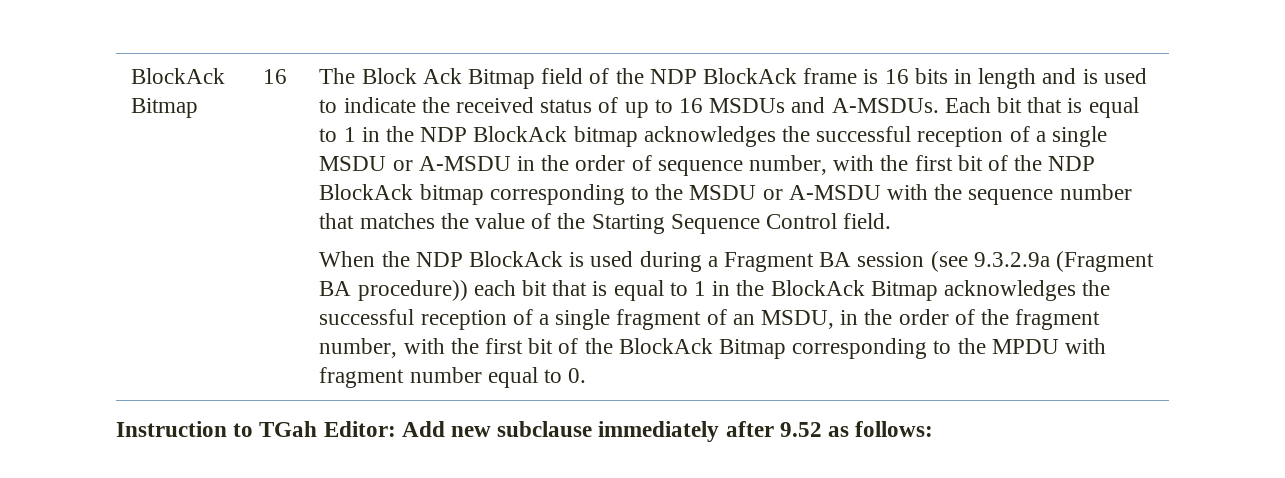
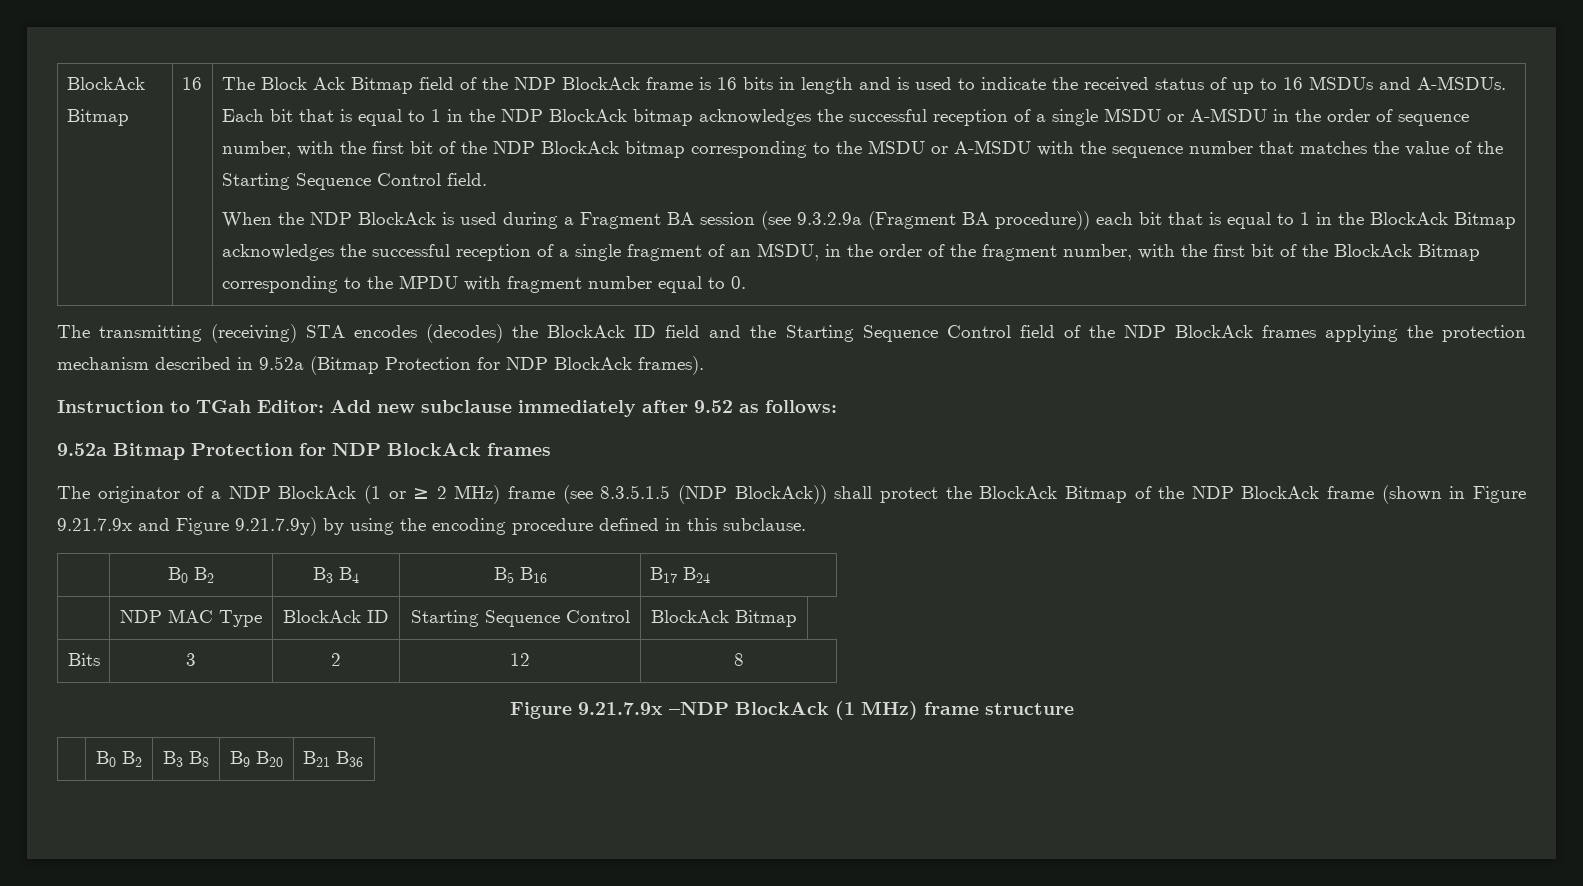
+ The transmitting (receiving) STA encodes (decodes) the BlockAck ID field and the Starting Sequence Control field of the NDP BlockAck frames applying the protection mechanism described in 9.52a (Bitmap Protection for NDP BlockAck frames).
+ 9.52a Bitmap Protection for NDP BlockAck frames
+ The originator of a NDP BlockAck (1 or ≥ 2 MHz) frame (see 8.3.5.1.5 (NDP BlockAck)) shall protect the BlockAck Bitmap of the NDP BlockAck frame (shown in Figure 9.21.7.9x and Figure 9.21.7.9y) by using the encoding procedure defined in this subclause.
+ | B0 B2 | B3 B4 | B5 B16 | B17 B24
+ | NDP MAC Type | BlockAck ID | Starting Sequence Control | BlockAck Bitmap
+ Bits | 3 | 2 | 12 | 8
+ Figure 9.21.7.9x –NDP BlockAck (1 MHz) frame structure
+ | B0 B2 | B3 B8 | B9 B20 | B21 B36

